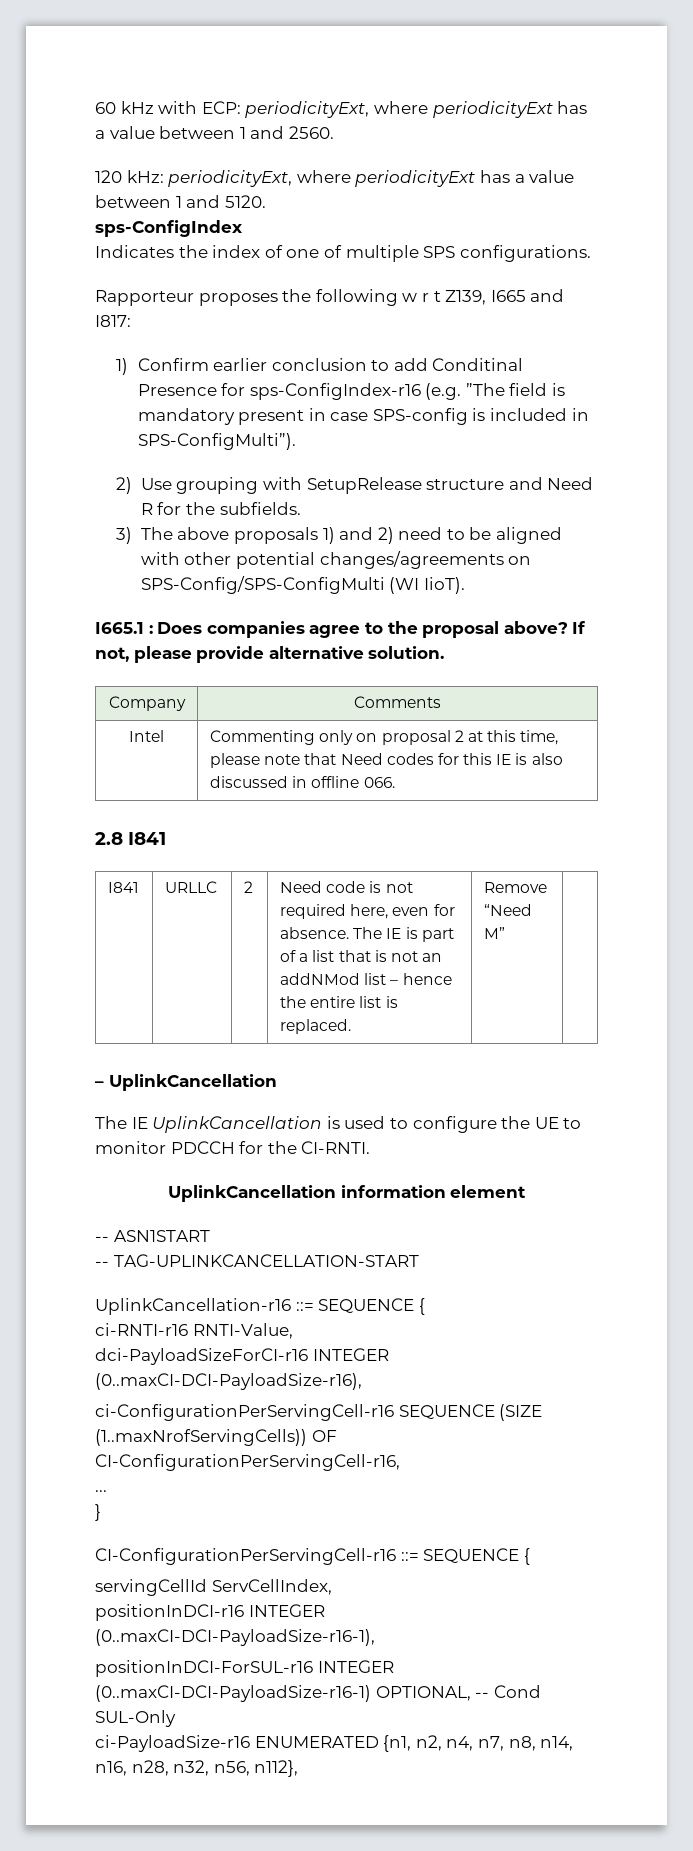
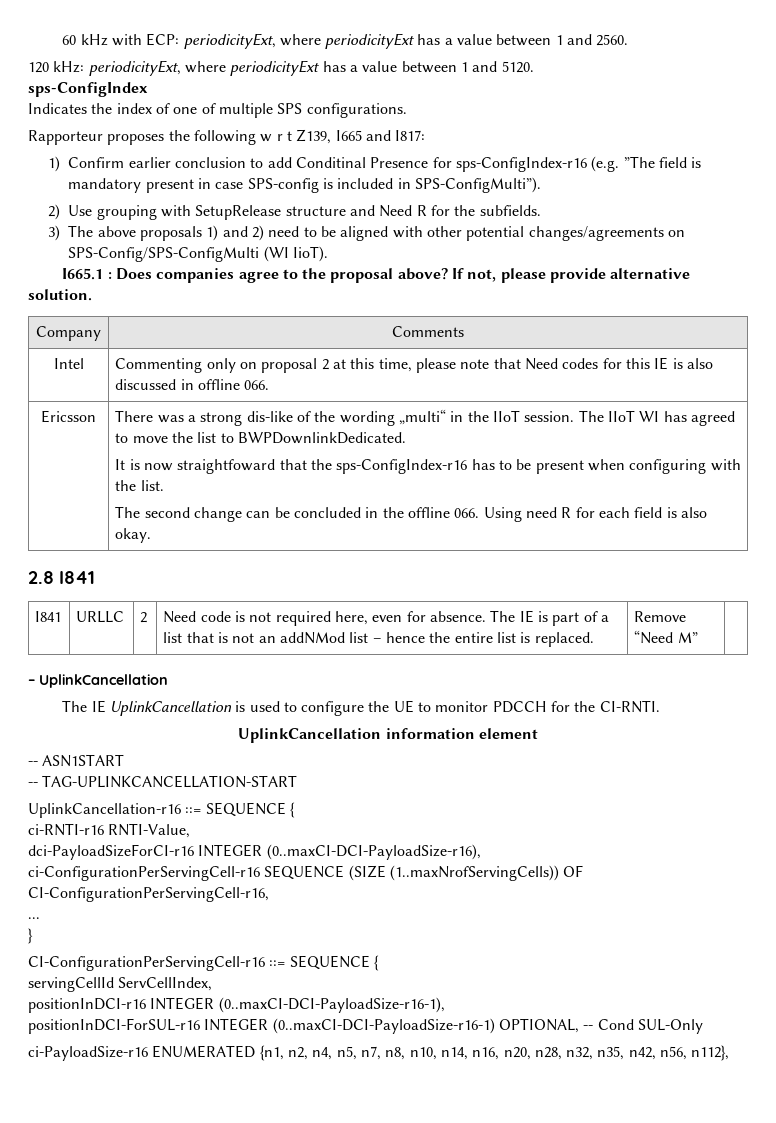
+ Ericsson | There was a strong dis-like of the wording „multi“ in the IIoT session. The IIoT WI has agreed to move the list to BWPDownlinkDedicated.
+ It is now straightfoward that the sps-ConfigIndex-r16 has to be present when configuring with the list.
+ The second change can be concluded in the offline 066. Using need R for each field is also okay.
- ci-PayloadSize-r16 ENUMERATED {n1, n2, n4, n7, n8, n14, n16, n28, n32, n56, n112},
+ ci-PayloadSize-r16 ENUMERATED {n1, n2, n4, n5, n7, n8, n10, n14, n16, n20, n28, n32, n35, n42, n56, n112},

